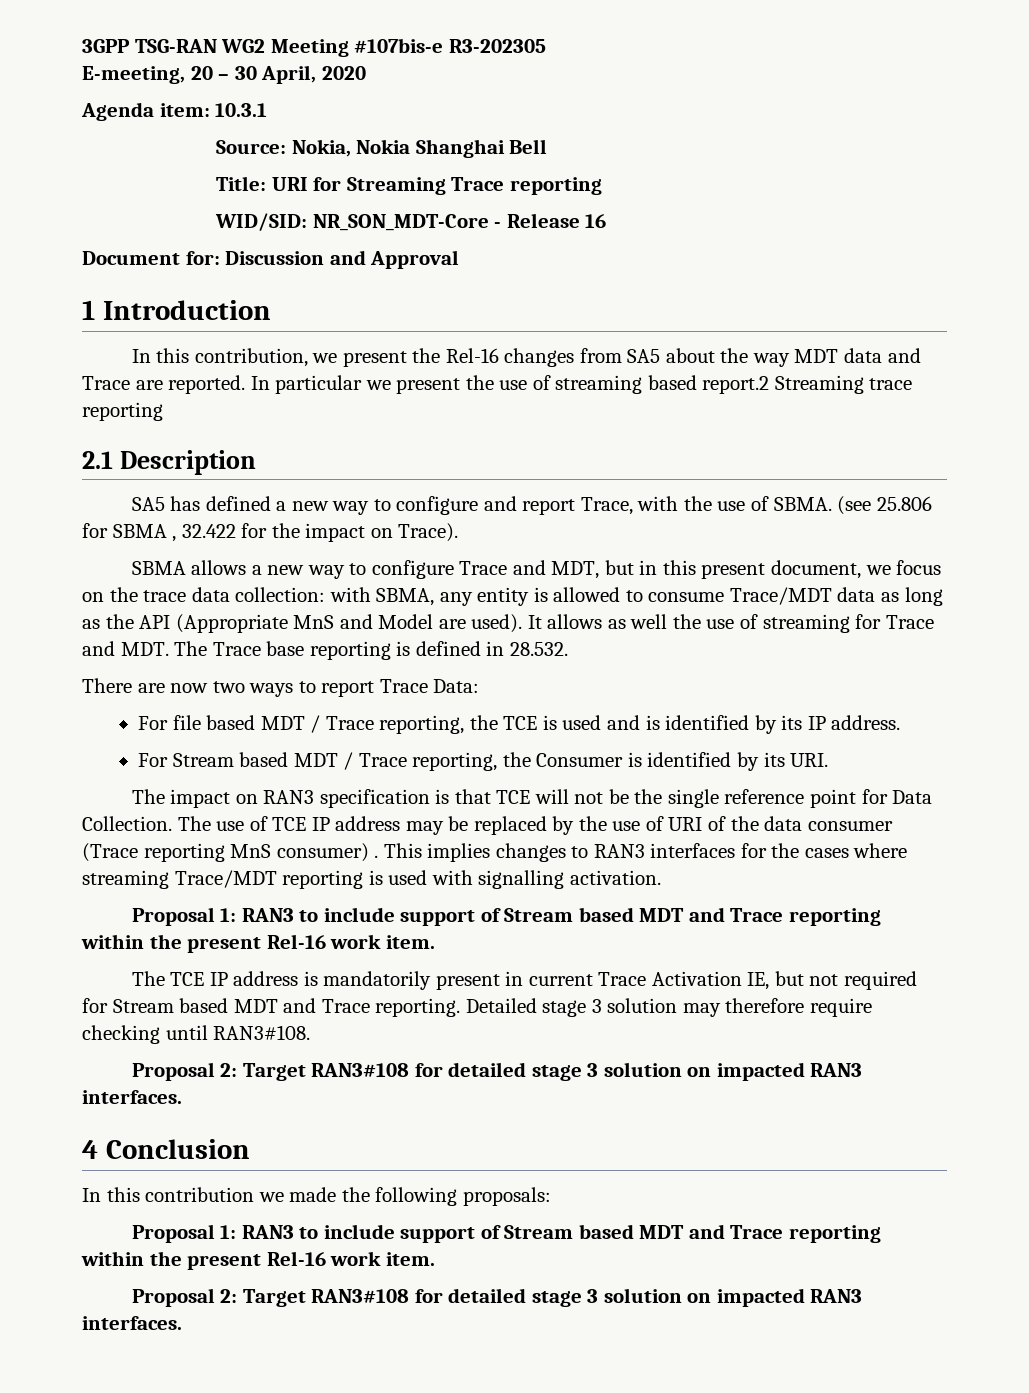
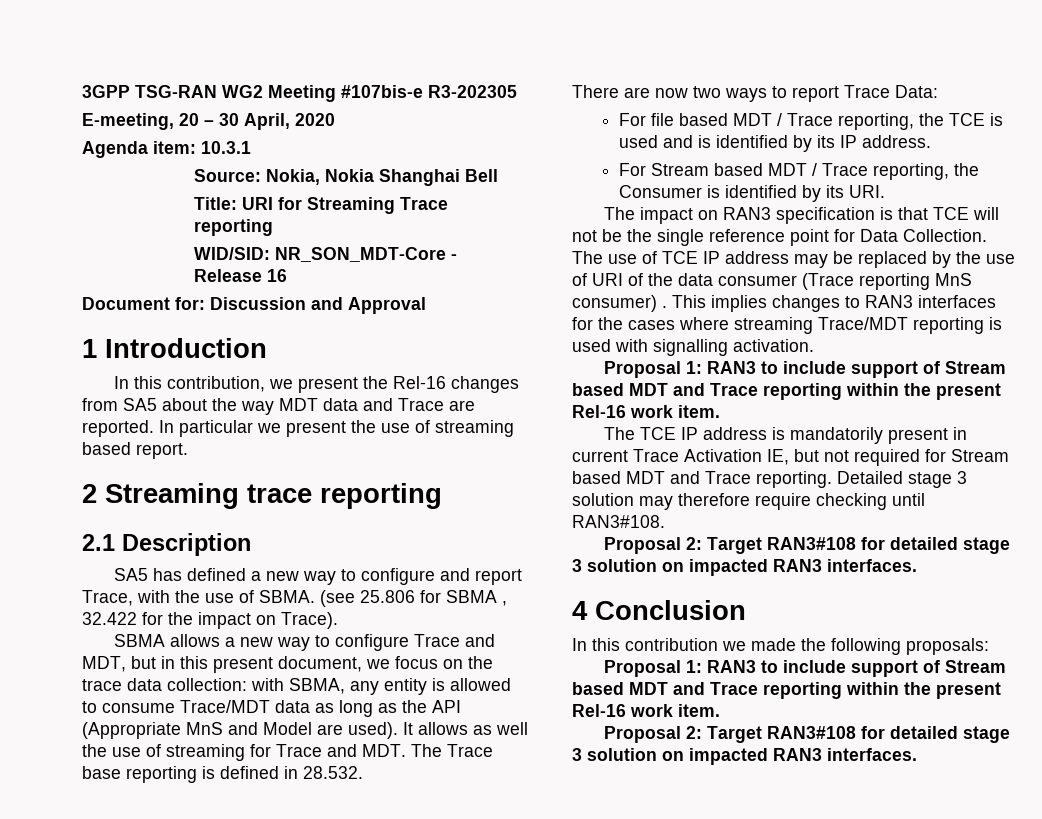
- In particular we present the use of streaming based report.2 Streaming trace reporting
+ In particular we present the use of streaming based report.
+ 2 Streaming trace reporting

